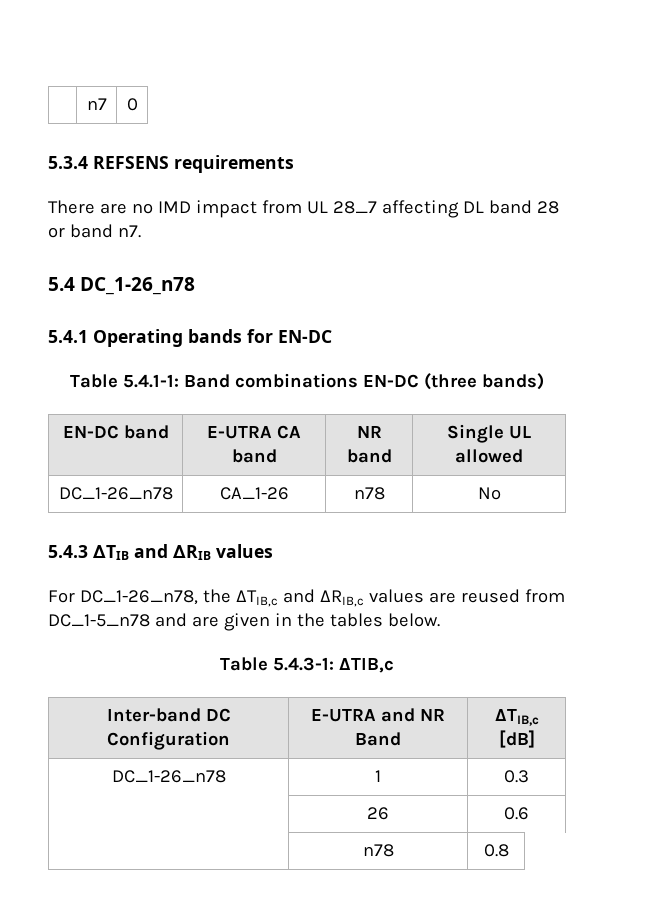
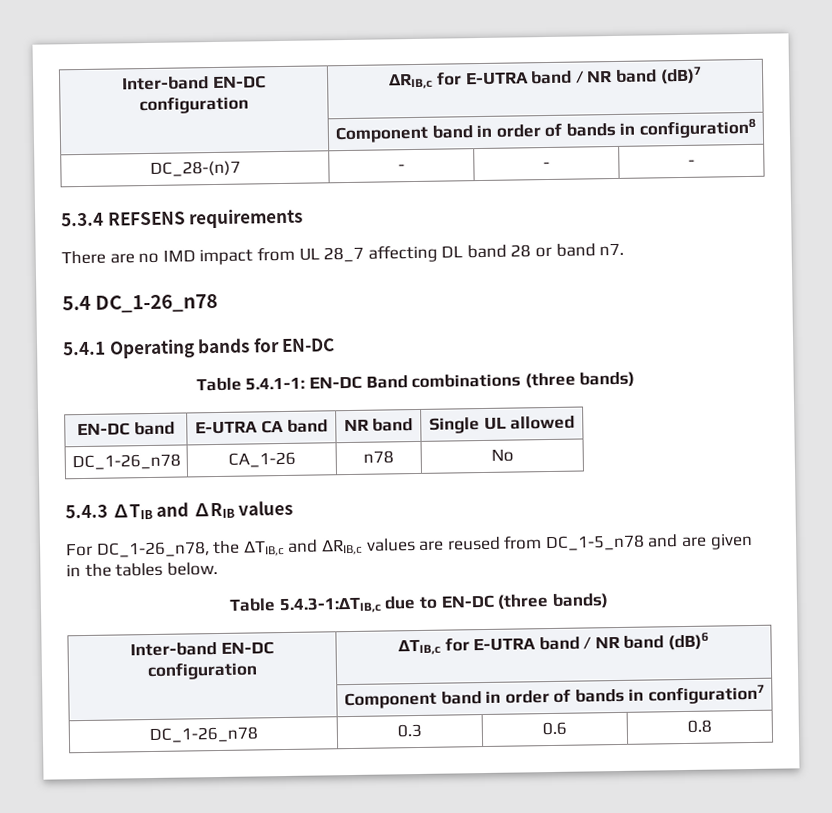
- | n7 | 0
+ Inter-band EN-DC configuration | ΔRIB,c for E-UTRA band / NR band (dB)7
+ | Component band in order of bands in configuration8
+ DC_28-(n)7 | - | - | -
- Table 5.4.1-1: Band combinations EN-DC (three bands)
+ Table 5.4.1-1: EN-DC Band combinations (three bands)
- Table 5.4.3-1: ΔTIB,c
- Inter-band DC Configuration | E-UTRA and NR Band | ΔTIB,c [dB]
- DC_1-26_n78 | 1 | 0.3
- | 26 | 0.6
- | n78 | 0.8
+ Table 5.4.3-1:ΔTIB,c due to EN-DC (three bands)
+ Inter-band EN-DC configuration | ΔTIB,c for E-UTRA band / NR band (dB)6
+ | Component band in order of bands in configuration7
+ DC_1-26_n78 | 0.3 | 0.6 | 0.8

